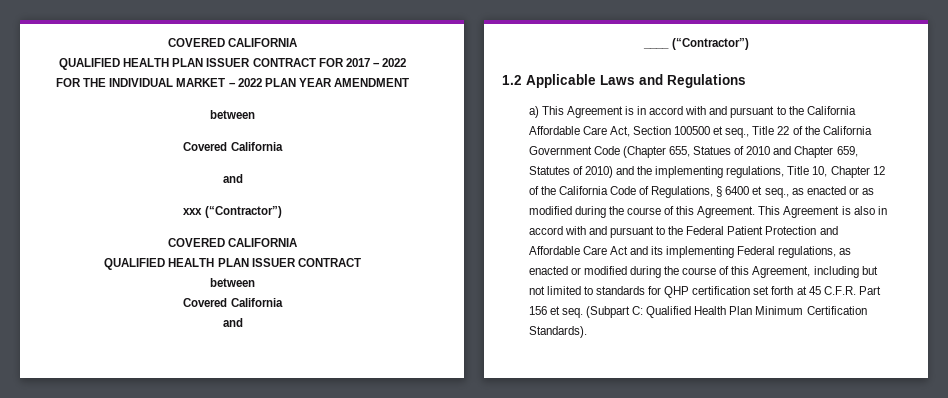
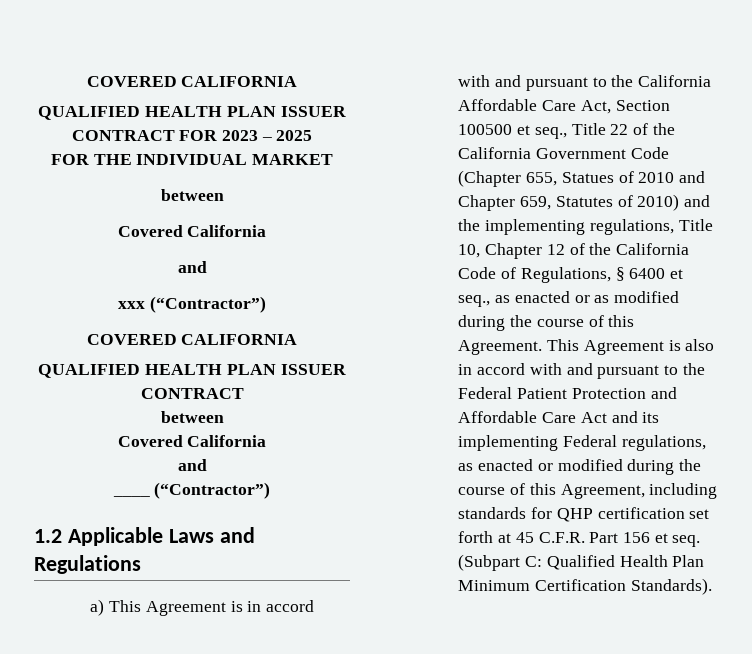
- QUALIFIED HEALTH PLAN ISSUER CONTRACT FOR 2017 – 2022
+ QUALIFIED HEALTH PLAN ISSUER CONTRACT FOR 2023 – 2025
- FOR THE INDIVIDUAL MARKET – 2022 PLAN YEAR AMENDMENT
+ FOR THE INDIVIDUAL MARKET
- This Agreement is also in accord with and pursuant to the Federal Patient Protection and Affordable Care Act and its implementing Federal regulations, as enacted or modified during the course of this Agreement, including but not limited to standards for QHP certification set forth at 45 C.F.R. Part 156 et seq.
+ This Agreement is also in accord with and pursuant to the Federal Patient Protection and Affordable Care Act and its implementing Federal regulations, as enacted or modified during the course of this Agreement, including standards for QHP certification set forth at 45 C.F.R. Part 156 et seq.

